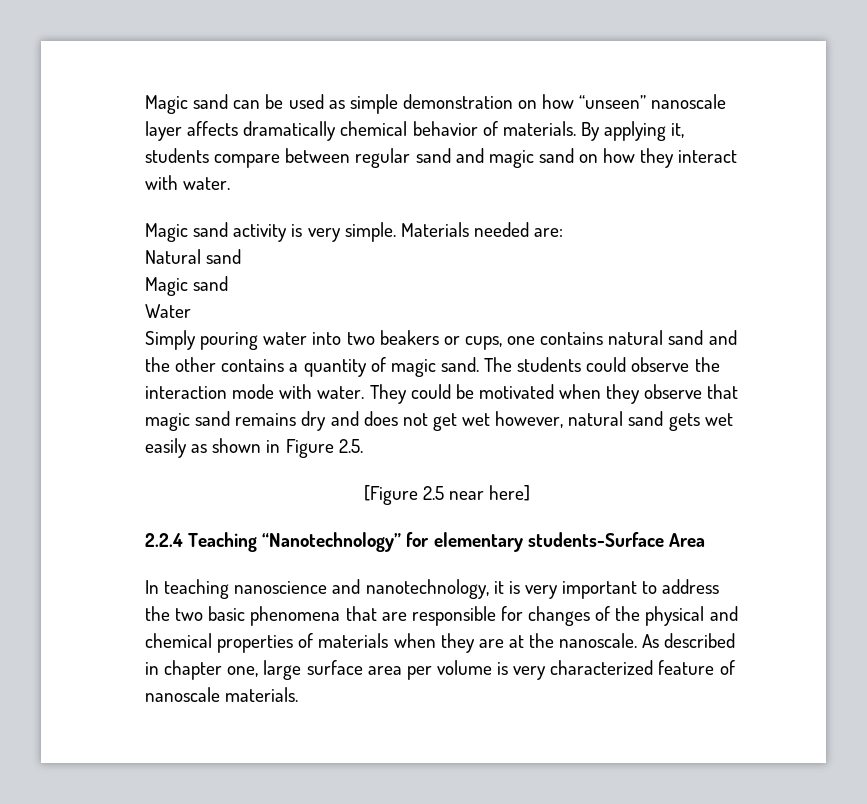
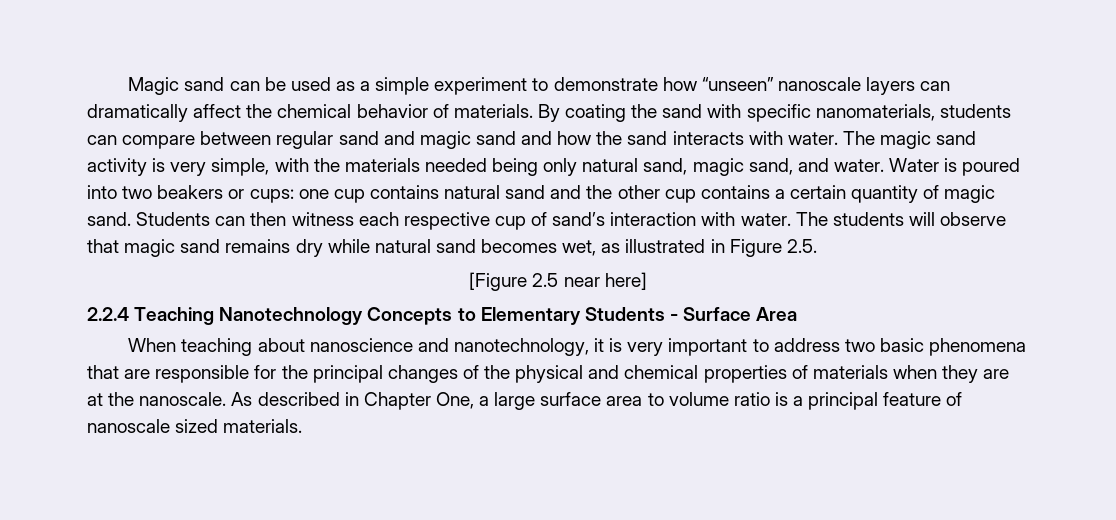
- Magic sand can be used as simple demonstration on how “unseen” nanoscale layer affects dramatically chemical behavior of materials.
+ Magic sand can be used as a simple experiment to demonstrate how “unseen” nanoscale layers can dramatically affect the chemical behavior of materials.
- By applying it, students compare between regular sand and magic sand on how they interact with water.
- Magic sand activity is very simple. Materials needed are:
- Natural sand
- Magic sand
- Water
- Simply pouring water into two beakers or cups, one contains natural sand and the other contains a quantity of magic sand.
+ By coating the sand with specific nanomaterials, students can compare between regular sand and magic sand and how the sand interacts with water. The magic sand activity is very simple, with the materials needed being only natural sand, magic sand, and water. Water is poured into two beakers or cups: one cup contains natural sand and the other cup contains a certain quantity of magic sand.
- The students could observe the interaction mode with water. They could be motivated when they observe that magic sand remains dry and does not get wet however, natural sand gets wet easily as shown in Figure 2.5.
+ Students can then witness each respective cup of sand’s interaction with water. The students will observe that magic sand remains dry while natural sand becomes wet, as illustrated in Figure 2.5.
- 2.2.4 Teaching “Nanotechnology” for elementary students-Surface Area
- In teaching nanoscience and nanotechnology, it is very important to address the two basic phenomena that are responsible for changes of the physical and chemical properties of materials when they are at the nanoscale.
+ 2.2.4 Teaching Nanotechnology Concepts to Elementary Students - Surface Area
+ When teaching about nanoscience and nanotechnology, it is very important to address two basic phenomena that are responsible for the principal changes of the physical and chemical properties of materials when they are at the nanoscale.
- As described in chapter one, large surface area per volume is very characterized feature of nanoscale materials.
+ As described in Chapter One, a large surface area to volume ratio is a principal feature of nanoscale sized materials.

